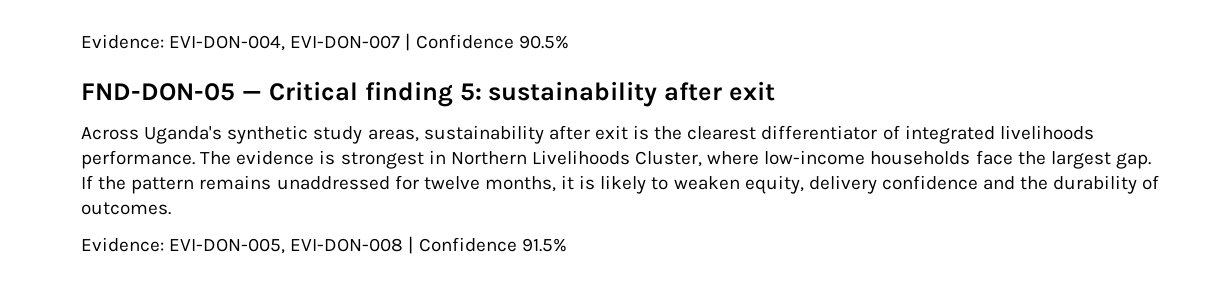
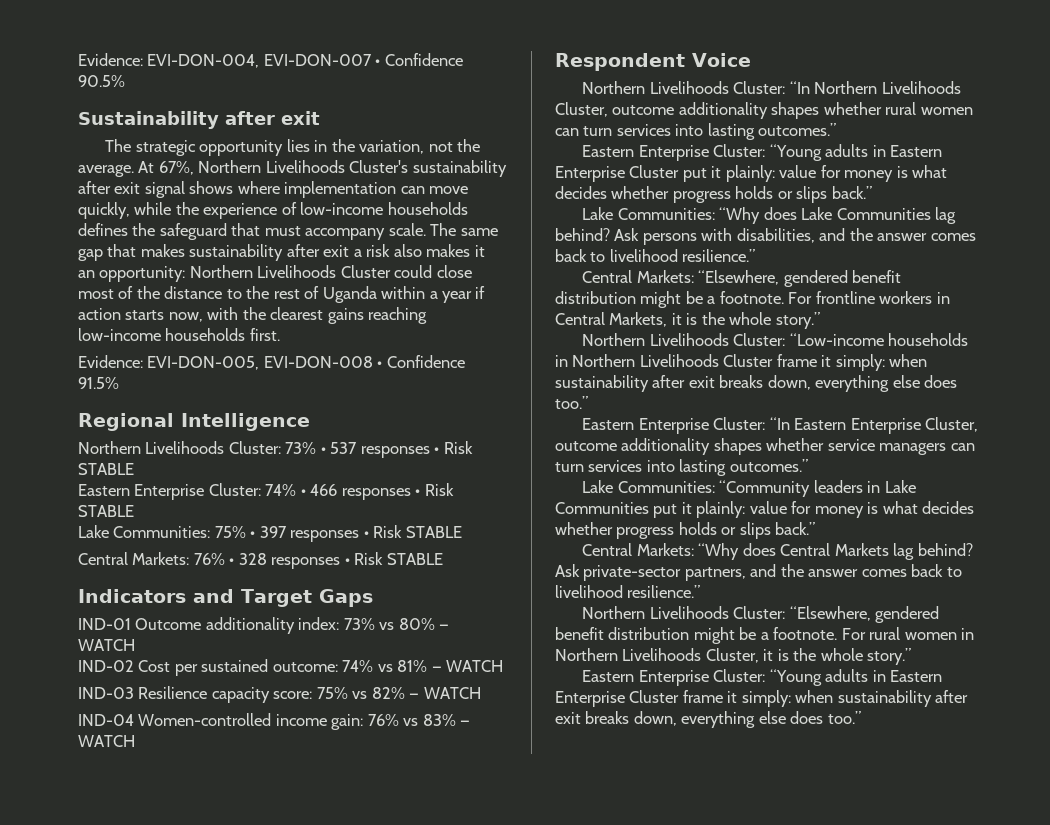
- Evidence: EVI-DON-004, EVI-DON-007 | Confidence 90.5%
+ Evidence: EVI-DON-004, EVI-DON-007 • Confidence 90.5%
- FND-DON-05 — Critical finding 5: sustainability after exit
- Across Uganda's synthetic study areas, sustainability after exit is the clearest differentiator of integrated livelihoods performance. The evidence is strongest in Northern Livelihoods Cluster, where low-income households face the largest gap. If the pattern remains unaddressed for twelve months, it is likely to weaken equity, delivery confidence and the durability of outcomes.
- Evidence: EVI-DON-005, EVI-DON-008 | Confidence 91.5%
+ Sustainability after exit
+ The strategic opportunity lies in the variation, not the average. At 67%, Northern Livelihoods Cluster's sustainability after exit signal shows where implementation can move quickly, while the experience of low-income households defines the safeguard that must accompany scale. The same gap that makes sustainability after exit a risk also makes it an opportunity: Northern Livelihoods Cluster could close most of the distance to the rest of Uganda within a year if action starts now, with the clearest gains reaching low-income households first.
+ Evidence: EVI-DON-005, EVI-DON-008 • Confidence 91.5%
+ Regional Intelligence
+ Northern Livelihoods Cluster: 73% • 537 responses • Risk STABLE
+ Eastern Enterprise Cluster: 74% • 466 responses • Risk STABLE
+ Lake Communities: 75% • 397 responses • Risk STABLE
+ Central Markets: 76% • 328 responses • Risk STABLE
+ Indicators and Target Gaps
+ IND-01 Outcome additionality index: 73% vs 80% — WATCH
+ IND-02 Cost per sustained outcome: 74% vs 81% — WATCH
+ IND-03 Resilience capacity score: 75% vs 82% — WATCH
+ IND-04 Women-controlled income gain: 76% vs 83% — WATCH
+ Respondent Voice
+ Northern Livelihoods Cluster: “In Northern Livelihoods Cluster, outcome additionality shapes whether rural women can turn services into lasting outcomes.”
+ Eastern Enterprise Cluster: “Young adults in Eastern Enterprise Cluster put it plainly: value for money is what decides whether progress holds or slips back.”
+ Lake Communities: “Why does Lake Communities lag behind? Ask persons with disabilities, and the answer comes back to livelihood resilience.”
+ Central Markets: “Elsewhere, gendered benefit distribution might be a footnote. For frontline workers in Central Markets, it is the whole story.”
+ Northern Livelihoods Cluster: “Low-income households in Northern Livelihoods Cluster frame it simply: when sustainability after exit breaks down, everything else does too.”
+ Eastern Enterprise Cluster: “In Eastern Enterprise Cluster, outcome additionality shapes whether service managers can turn services into lasting outcomes.”
+ Lake Communities: “Community leaders in Lake Communities put it plainly: value for money is what decides whether progress holds or slips back.”
+ Central Markets: “Why does Central Markets lag behind? Ask private-sector partners, and the answer comes back to livelihood resilience.”
+ Northern Livelihoods Cluster: “Elsewhere, gendered benefit distribution might be a footnote. For rural women in Northern Livelihoods Cluster, it is the whole story.”
+ Eastern Enterprise Cluster: “Young adults in Eastern Enterprise Cluster frame it simply: when sustainability after exit breaks down, everything else does too.”

